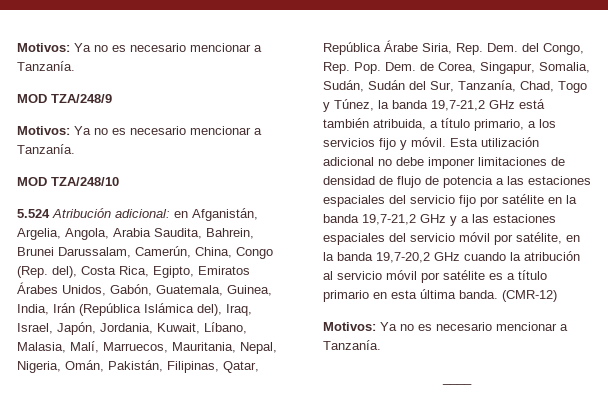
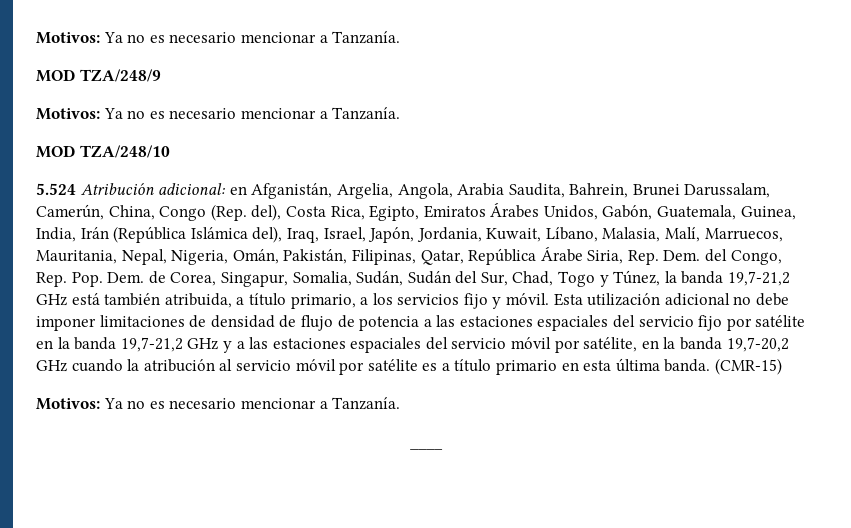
- en Afganistán, Argelia, Angola, Arabia Saudita, Bahrein, Brunei Darussalam, Camerún, China, Congo (Rep. del), Costa Rica, Egipto, Emiratos Árabes Unidos, Gabón, Guatemala, Guinea, India, Irán (República Islámica del), Iraq, Israel, Japón, Jordania, Kuwait, Líbano, Malasia, Malí, Marruecos, Mauritania, Nepal, Nigeria, Omán, Pakistán, Filipinas, Qatar, República Árabe Siria, Rep. Dem. del Congo, Rep. Pop. Dem. de Corea, Singapur, Somalia, Sudán, Sudán del Sur, Tanzanía, Chad, Togo y Túnez, la banda 19,7-21,2 GHz está también atribuida, a título primario, a los servicios fijo y móvil.
+ en Afganistán, Argelia, Angola, Arabia Saudita, Bahrein, Brunei Darussalam, Camerún, China, Congo (Rep. del), Costa Rica, Egipto, Emiratos Árabes Unidos, Gabón, Guatemala, Guinea, India, Irán (República Islámica del), Iraq, Israel, Japón, Jordania, Kuwait, Líbano, Malasia, Malí, Marruecos, Mauritania, Nepal, Nigeria, Omán, Pakistán, Filipinas, Qatar, República Árabe Siria, Rep. Dem. del Congo, Rep. Pop. Dem. de Corea, Singapur, Somalia, Sudán, Sudán del Sur, Chad, Togo y Túnez, la banda 19,7-21,2 GHz está también atribuida, a título primario, a los servicios fijo y móvil.
- (CMR-12)
+ (CMR-15)

